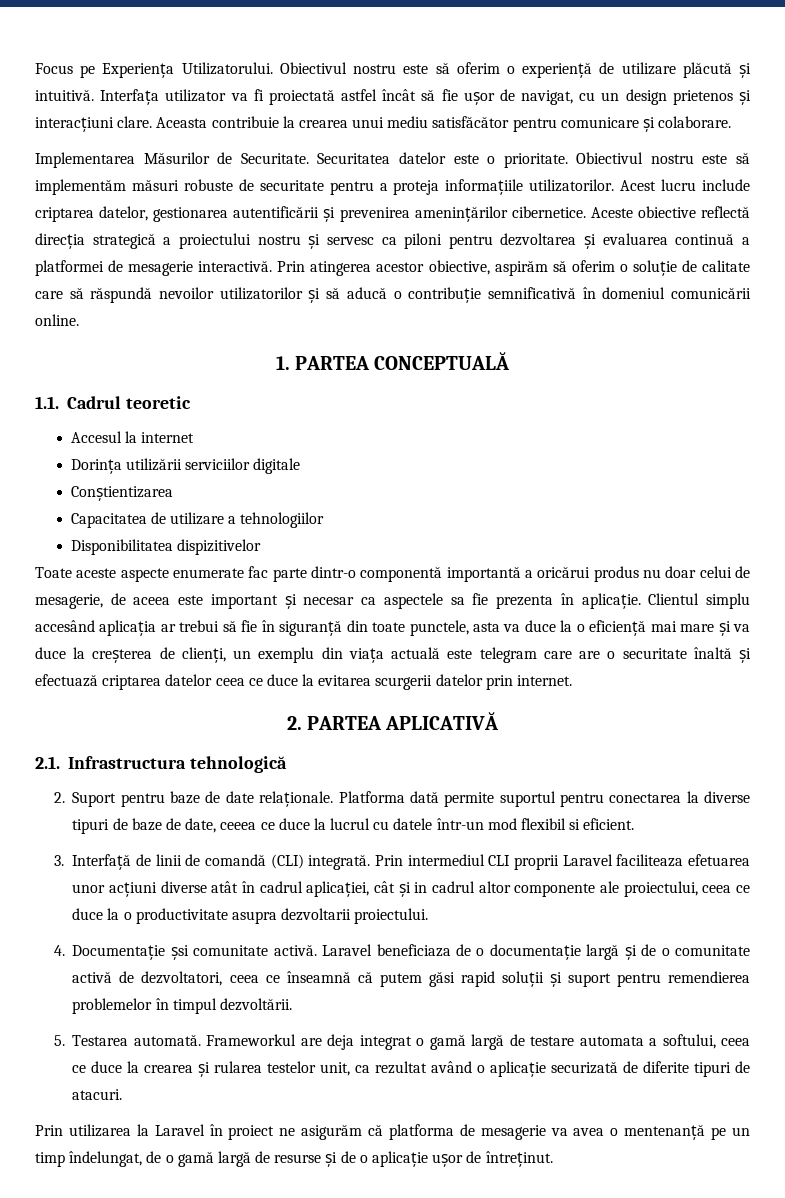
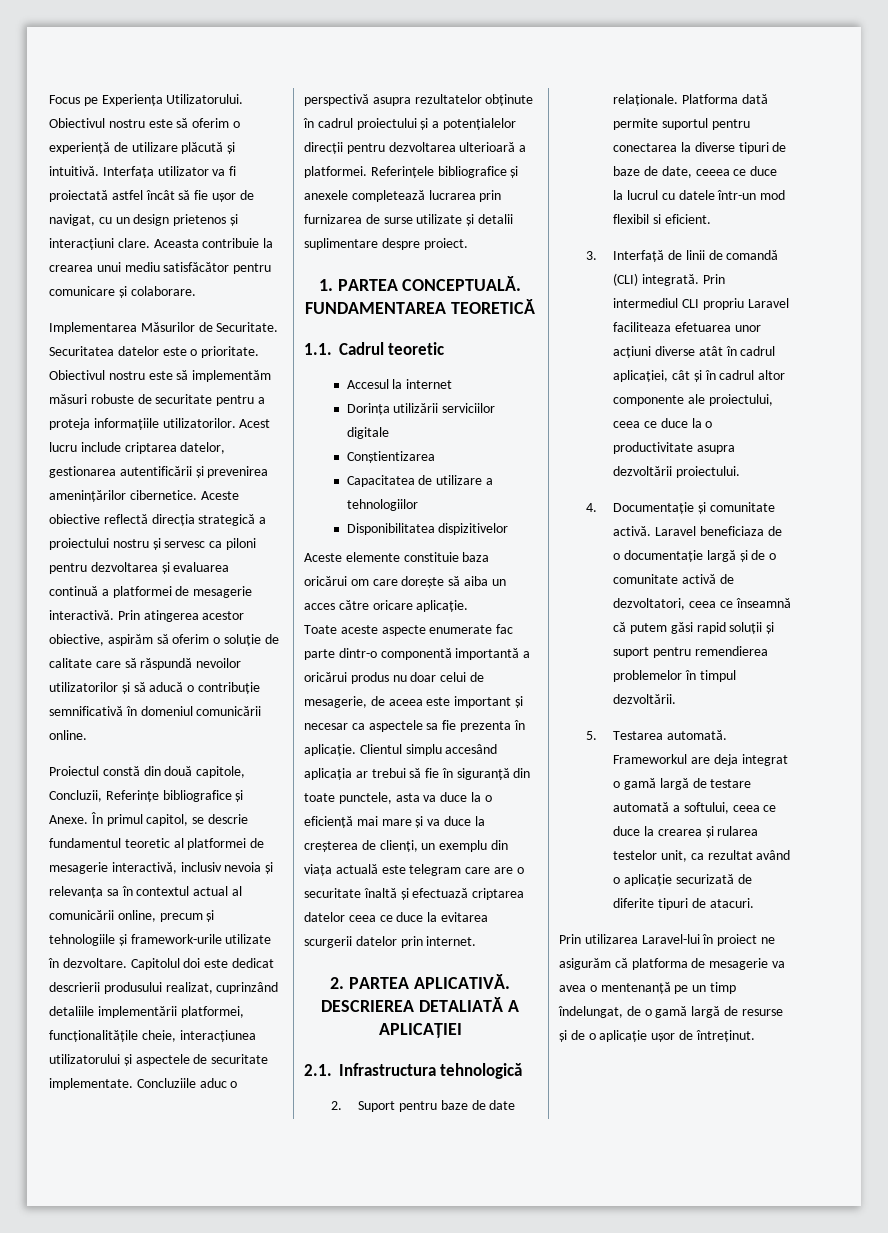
+ Proiectul constă din două capitole, Concluzii, Referințe bibliografice și Anexe. În primul capitol, se descrie fundamentul teoretic al platformei de mesagerie interactivă, inclusiv nevoia și relevanța sa în contextul actual al comunicării online, precum și tehnologiile și framework-urile utilizate în dezvoltare. Capitolul doi este dedicat descrierii produsului realizat, cuprinzând detaliile implementării platformei, funcționalitățile cheie, interacțiunea utilizatorului și aspectele de securitate implementate. Concluziile aduc o perspectivă asupra rezultatelor obținute în cadrul proiectului și a potențialelor direcții pentru dezvoltarea ulterioară a platformei. Referințele bibliografice și anexele completează lucrarea prin furnizarea de surse utilizate și detalii suplimentare despre proiect.
- 1. PARTEA CONCEPTUALĂ
+ 1. PARTEA CONCEPTUALĂ. FUNDAMENTAREA TEORETICĂ
+ Aceste elemente constituie baza oricărui om care dorește să aiba un acces către oricare aplicație.
- 2. PARTEA APLICATIVĂ
+ 2. PARTEA APLICATIVĂ. DESCRIEREA DETALIATĂ A APLICAȚIEI
- Prin intermediul CLI proprii Laravel faciliteaza efetuarea unor acțiuni diverse atât în cadrul aplicației, cât și in cadrul altor componente ale proiectului, ceea ce duce la o productivitate asupra dezvoltarii proiectului.
+ Prin intermediul CLI propriu Laravel faciliteaza efetuarea unor acțiuni diverse atât în cadrul aplicației, cât și în cadrul altor componente ale proiectului, ceea ce duce la o productivitate asupra dezvoltării proiectului.
- 4. Documentație șsi comunitate activă.
+ 4. Documentație și comunitate activă.
- Frameworkul are deja integrat o gamă largă de testare automata a softului, ceea ce duce la crearea și rularea testelor unit, ca rezultat având o aplicație securizată de diferite tipuri de atacuri.
+ Frameworkul are deja integrat o gamă largă de testare automată a softului, ceea ce duce la crearea și rularea testelor unit, ca rezultat având o aplicație securizată de diferite tipuri de atacuri.
- Prin utilizarea la Laravel în proiect ne asigurăm că platforma de mesagerie va avea o mentenanță pe un timp îndelungat, de o gamă largă de resurse și de o aplicație ușor de întreținut.
+ Prin utilizarea Laravel-lui în proiect ne asigurăm că platforma de mesagerie va avea o mentenanță pe un timp îndelungat, de o gamă largă de resurse și de o aplicație ușor de întreținut.

